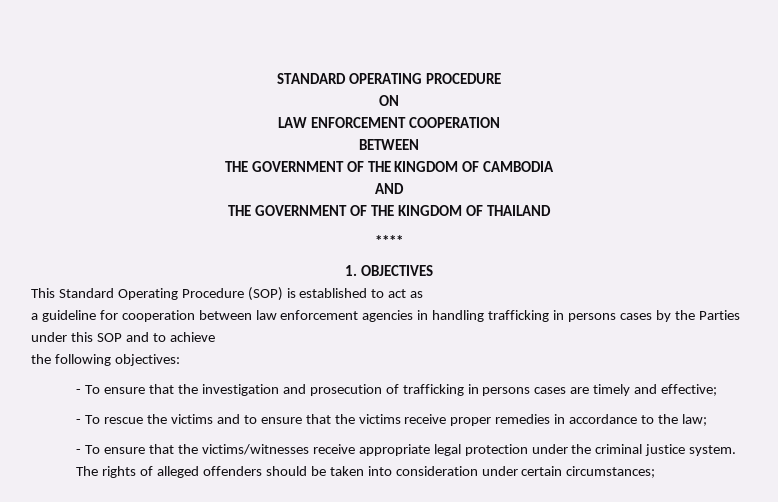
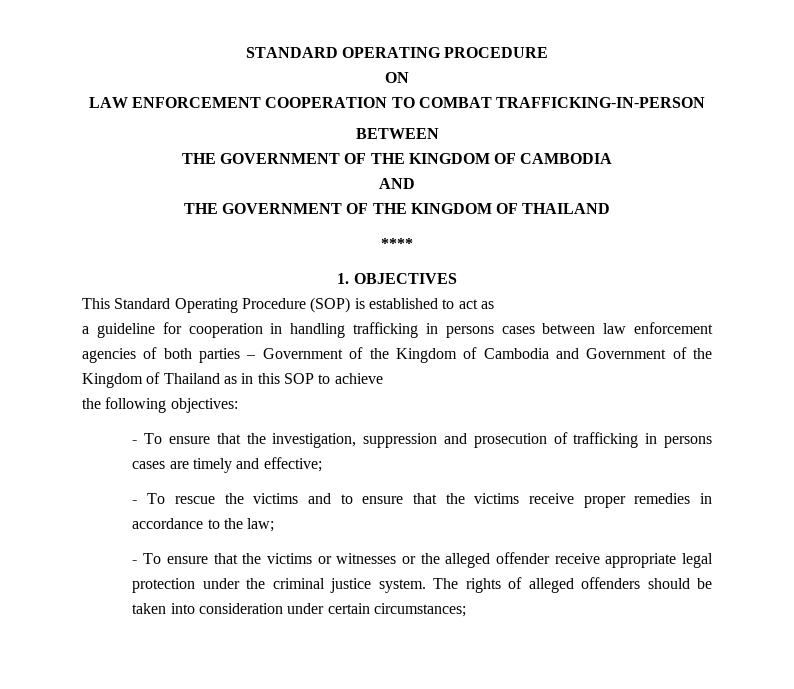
- LAW ENFORCEMENT COOPERATION
+ LAW ENFORCEMENT COOPERATION TO COMBAT TRAFFICKING-IN-PERSON
- a guideline for cooperation between law enforcement agencies in handling trafficking in persons cases by the Parties under this SOP and to achieve
+ a guideline for cooperation in handling trafficking in persons cases between law enforcement agencies of both parties – Government of the Kingdom of Cambodia and Government of the Kingdom of Thailand as in this SOP to achieve
- - To ensure that the investigation and prosecution of trafficking in persons cases are timely and effective;
+ - To ensure that the investigation, suppression and prosecution of trafficking in persons cases are timely and effective;
- - To ensure that the victims/witnesses receive appropriate legal protection under the criminal justice system.
+ - To ensure that the victims or witnesses or the alleged offender receive appropriate legal protection under the criminal justice system.

